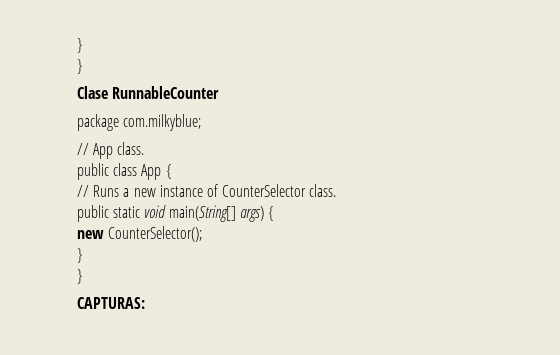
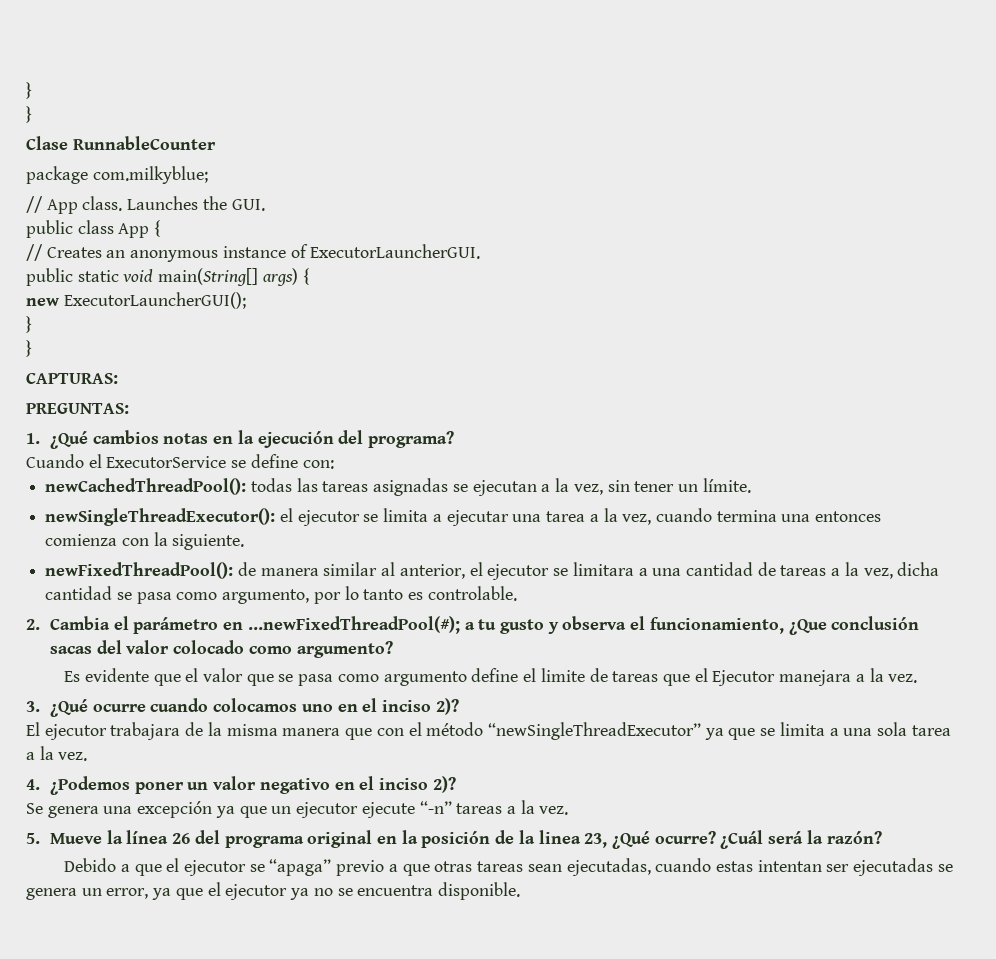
+ Launches the GUI.
- // Runs a new instance of CounterSelector class.
+ // Creates an anonymous instance of ExecutorLauncherGUI.
- new CounterSelector();
+ new ExecutorLauncherGUI();
+ PREGUNTAS:
+ 1. ¿Qué cambios notas en la ejecución del programa?
+ Cuando el ExecutorService se define con:
+ newCachedThreadPool(): todas las tareas asignadas se ejecutan a la vez, sin tener un límite.
+ newSingleThreadExecutor(): el ejecutor se limita a ejecutar una tarea a la vez, cuando termina una entonces comienza con la siguiente.
+ newFixedThreadPool(): de manera similar al anterior, el ejecutor se limitara a una cantidad de tareas a la vez, dicha cantidad se pasa como argumento, por lo tanto es controlable.
+ 2. Cambia el parámetro en ...newFixedThreadPool(#); a tu gusto y observa el funcionamiento, ¿Que conclusión sacas del valor colocado como argumento?
+ Es evidente que el valor que se pasa como argumento define el limite de tareas que el Ejecutor manejara a la vez.
+ 3. ¿Qué ocurre cuando colocamos uno en el inciso 2)?
+ El ejecutor trabajara de la misma manera que con el método “newSingleThreadExecutor” ya que se limita a una sola tarea a la vez.
+ 4. ¿Podemos poner un valor negativo en el inciso 2)?
+ Se genera una excepción ya que un ejecutor ejecute “-n” tareas a la vez.
+ 5. Mueve la línea 26 del programa original en la posición de la linea 23, ¿Qué ocurre? ¿Cuál será la razón?
+ Debido a que el ejecutor se “apaga” previo a que otras tareas sean ejecutadas, cuando estas intentan ser ejecutadas se genera un error, ya que el ejecutor ya no se encuentra disponible.

